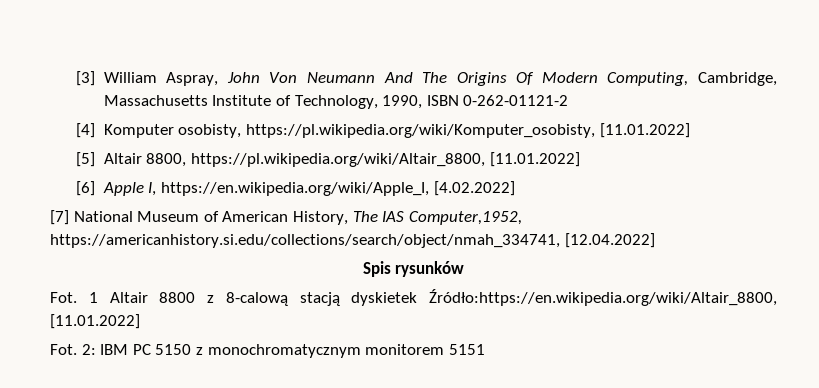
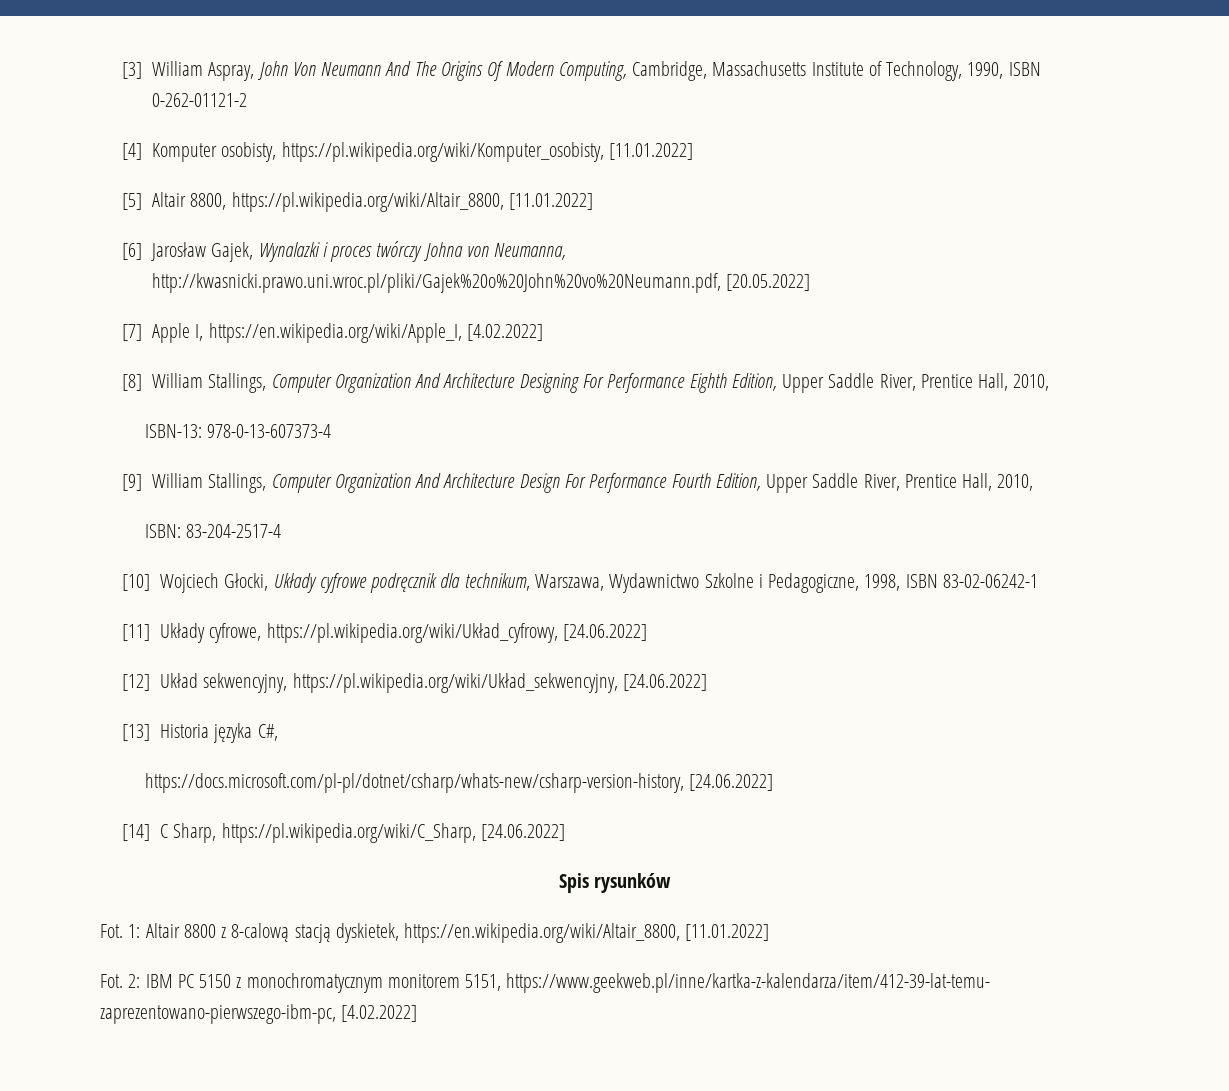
- [6] Apple I, https://en.wikipedia.org/wiki/Apple_I, [4.02.2022]
- [7] National Museum of American History, The IAS Computer,1952, https://americanhistory.si.edu/collections/search/object/nmah_334741, [12.04.2022]
+ [6] Jarosław Gajek, Wynalazki i proces twórczy Johna von Neumanna, http://kwasnicki.prawo.uni.wroc.pl/pliki/Gajek%20o%20John%20vo%20Neumann.pdf, [20.05.2022]
+ [7] Apple I, https://en.wikipedia.org/wiki/Apple_I, [4.02.2022]
+ [8] William Stallings, Computer Organization And Architecture Designing For Performance Eighth Edition, Upper Saddle River, Prentice Hall, 2010,
+ ISBN-13: 978-0-13-607373-4
+ [9] William Stallings, Computer Organization And Architecture Design For Performance Fourth Edition, Upper Saddle River, Prentice Hall, 2010,
+ ISBN: 83-204-2517-4
+ [10] Wojciech Głocki, Układy cyfrowe podręcznik dla technikum, Warszawa, Wydawnictwo Szkolne i Pedagogiczne, 1998, ISBN 83-02-06242-1
+ [11] Układy cyfrowe, https://pl.wikipedia.org/wiki/Układ_cyfrowy, [24.06.2022]
+ [12] Układ sekwencyjny, https://pl.wikipedia.org/wiki/Układ_sekwencyjny, [24.06.2022]
+ [13] Historia języka C#,
+ https://docs.microsoft.com/pl-pl/dotnet/csharp/whats-new/csharp-version-history, [24.06.2022]
+ [14] C Sharp, https://pl.wikipedia.org/wiki/C_Sharp, [24.06.2022]
- Fot. 1 Altair 8800 z 8-calową stacją dyskietek Źródło:https://en.wikipedia.org/wiki/Altair_8800, [11.01.2022]
+ Fot. 1: Altair 8800 z 8-calową stacją dyskietek, https://en.wikipedia.org/wiki/Altair_8800, [11.01.2022]
- Fot. 2: IBM PC 5150 z monochromatycznym monitorem 5151
+ Fot. 2: IBM PC 5150 z monochromatycznym monitorem 5151, https://www.geekweb.pl/inne/kartka-z-kalendarza/item/412-39-lat-temu- zaprezentowano-pierwszego-ibm-pc, [4.02.2022]

